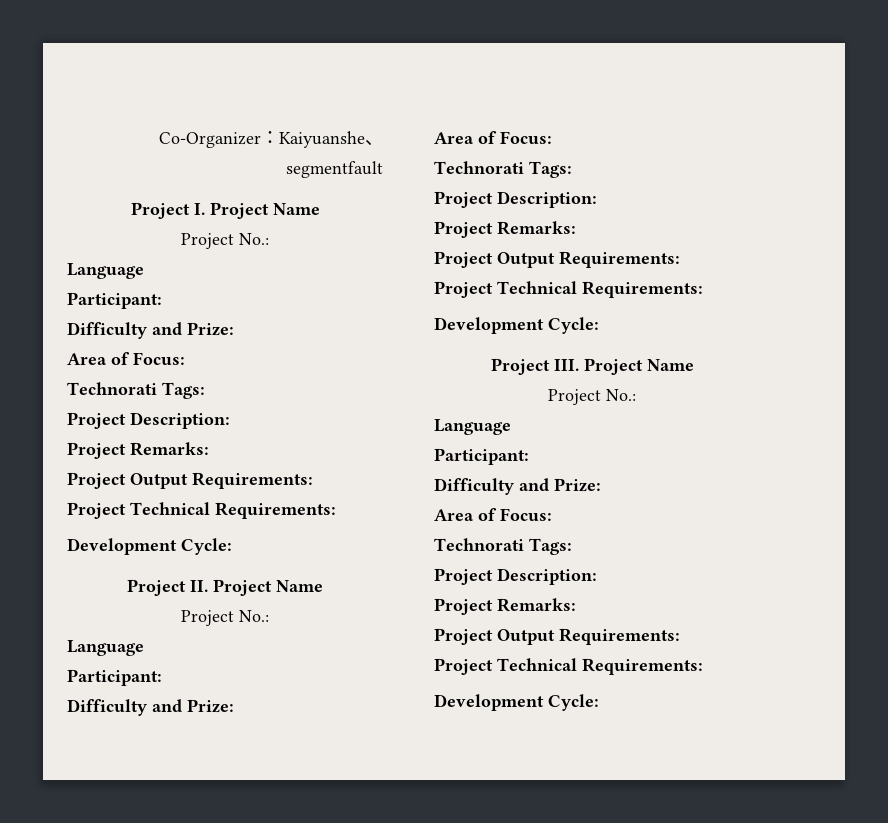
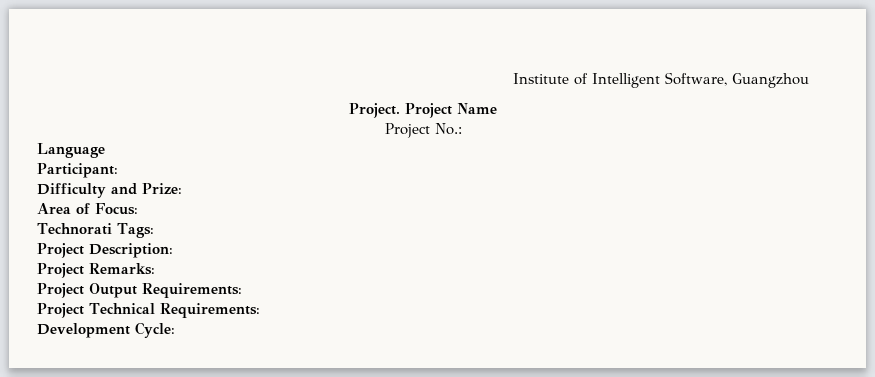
- Co-Organizer：Kaiyuanshe、segmentfault
- Project I. Project Name
+ Institute of Intelligent Software, Guangzhou
+ Project. Project Name
- Project II. Project Name
- Project No.:
- Language
- Participant:
- Difficulty and Prize:
- Area of Focus:
- Technorati Tags:
- Project Description:
- Project Remarks:
- Project Output Requirements:
- Project Technical Requirements:
- Development Cycle:
- Project III. Project Name
- Project No.:
- Language
- Participant:
- Difficulty and Prize:
- Area of Focus:
- Technorati Tags:
- Project Description:
- Project Remarks:
- Project Output Requirements:
- Project Technical Requirements:
- Development Cycle:

